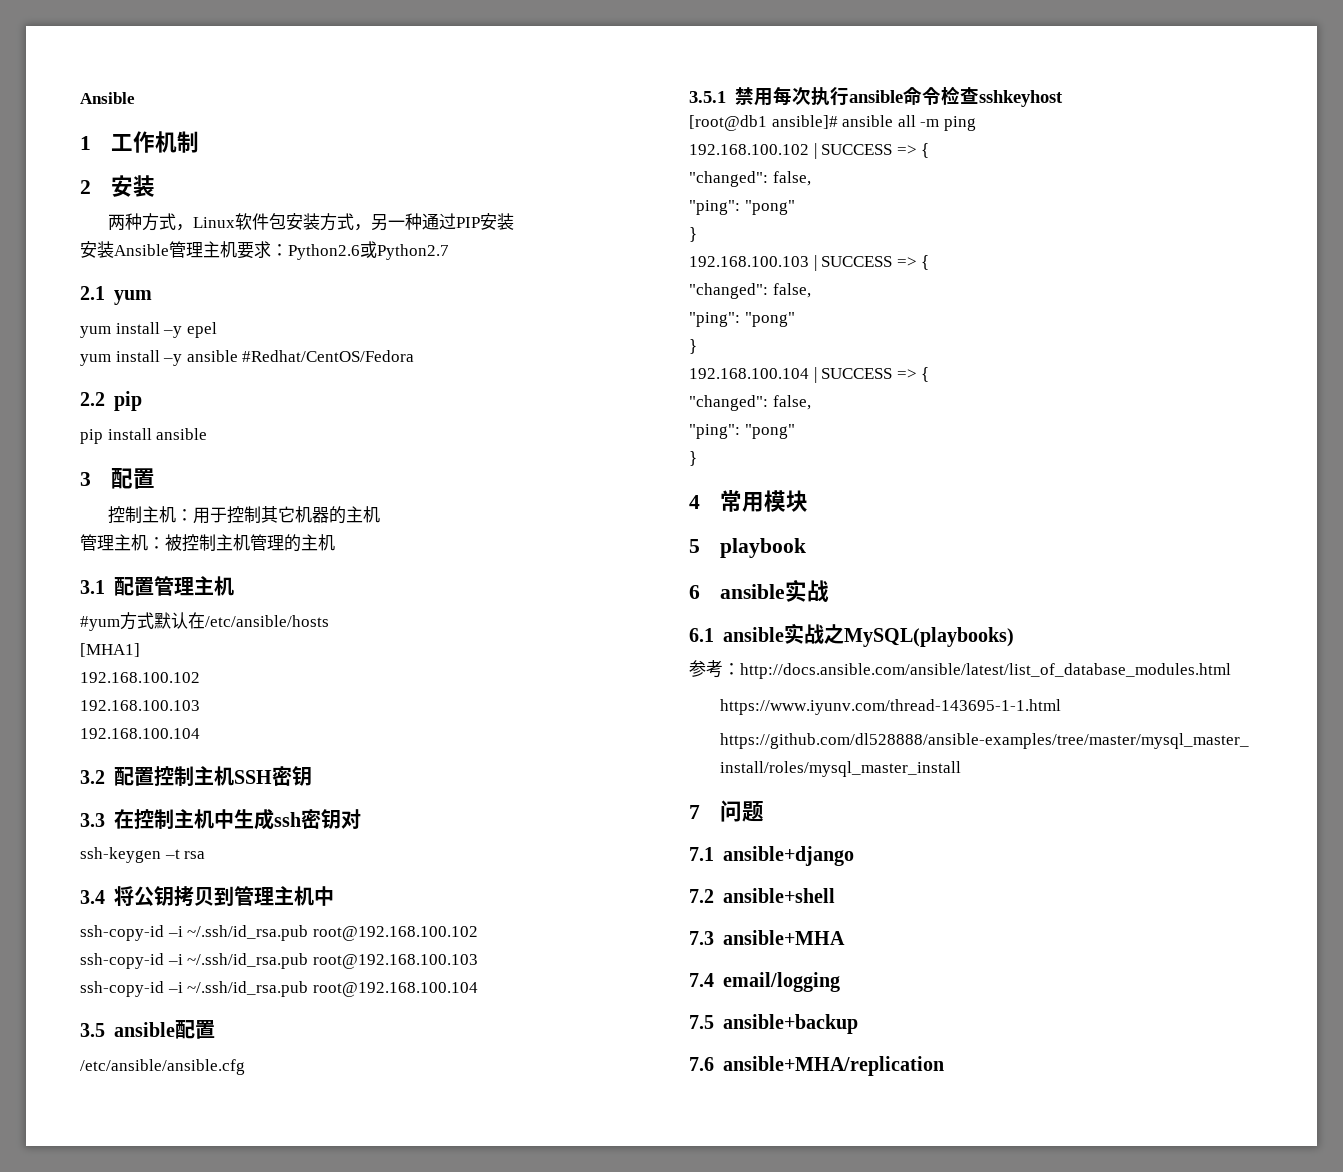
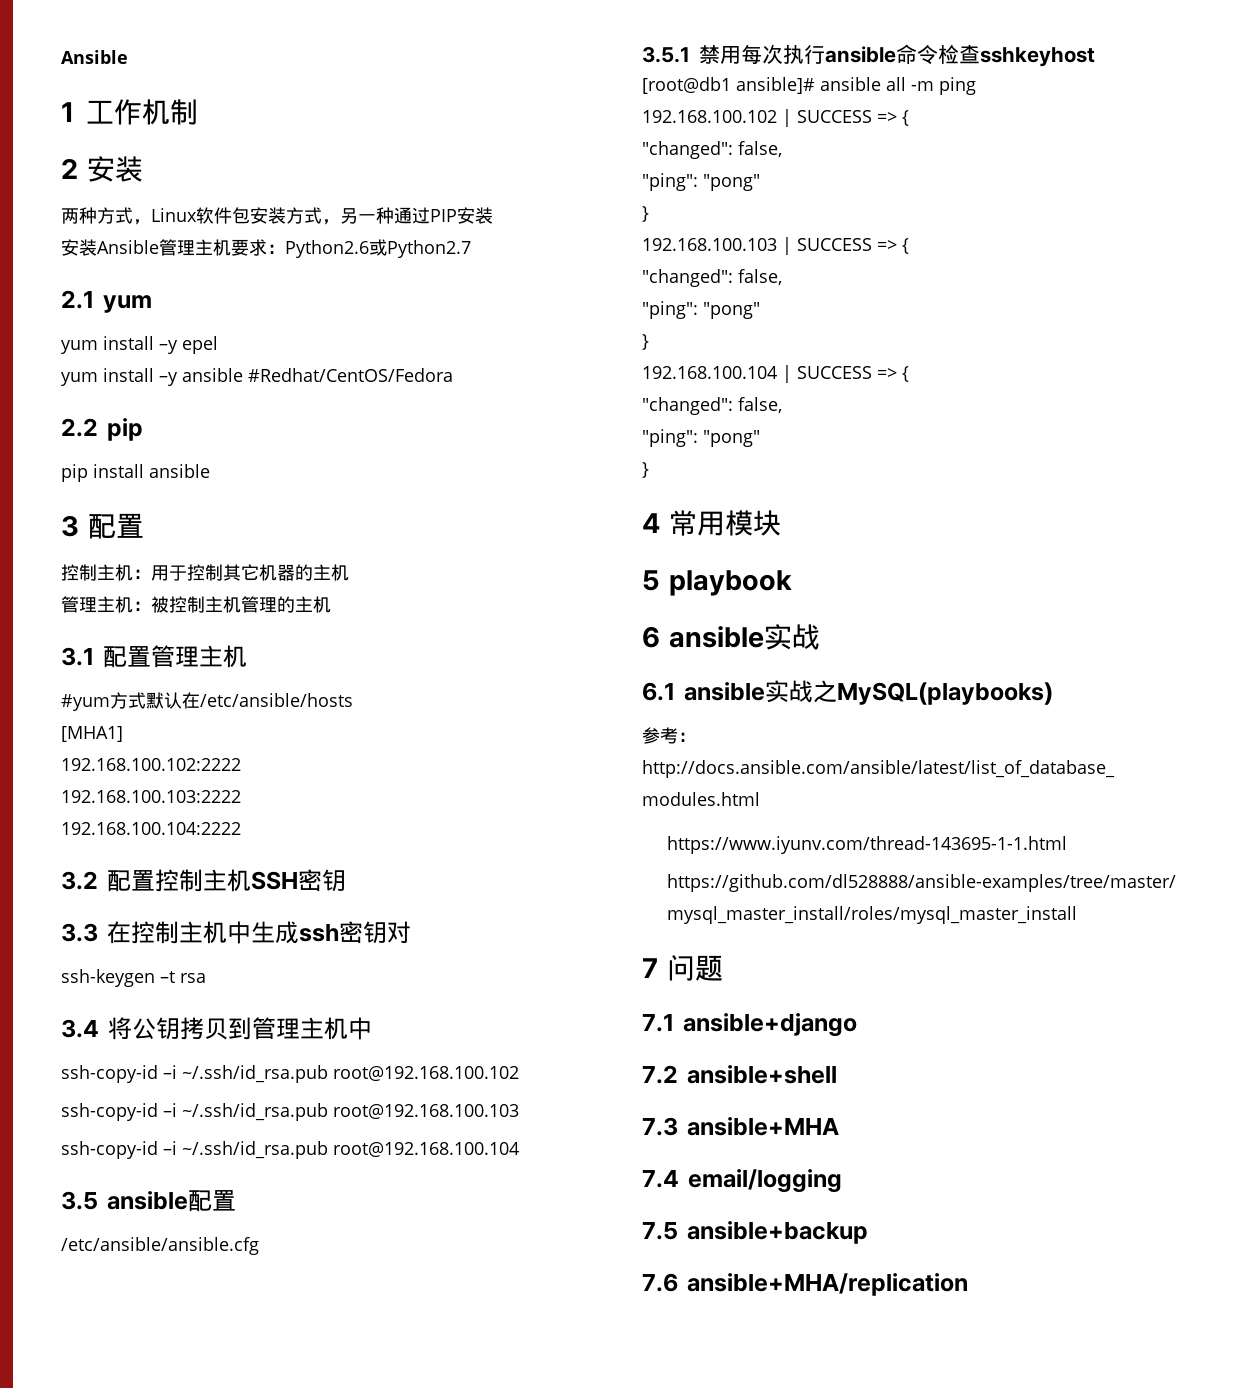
  [MHA1]
- 192.168.100.102
- 192.168.100.103
- 192.168.100.104
+ 192.168.100.102:2222
+ 192.168.100.103:2222
+ 192.168.100.104:2222

